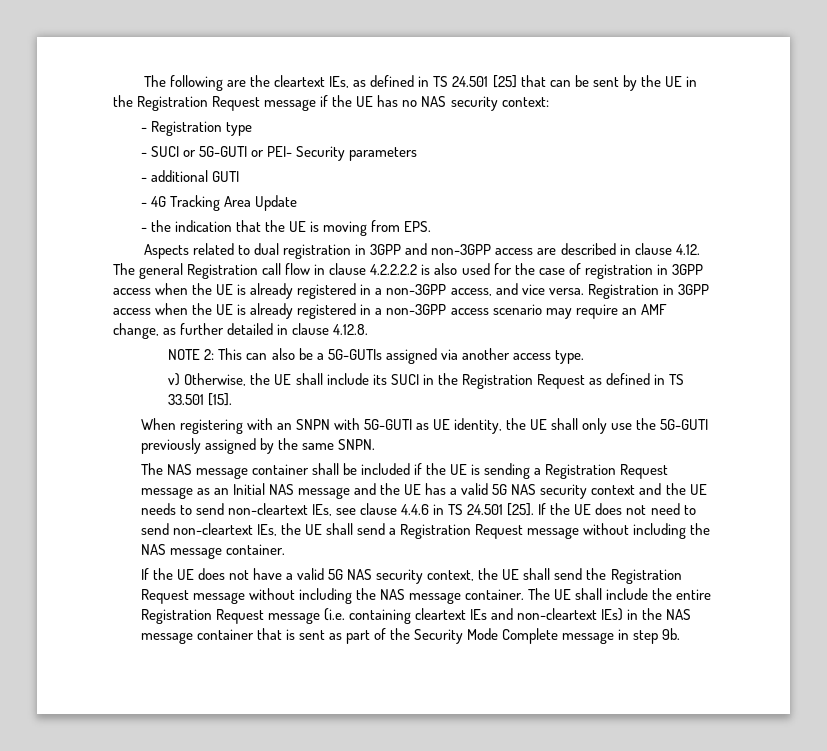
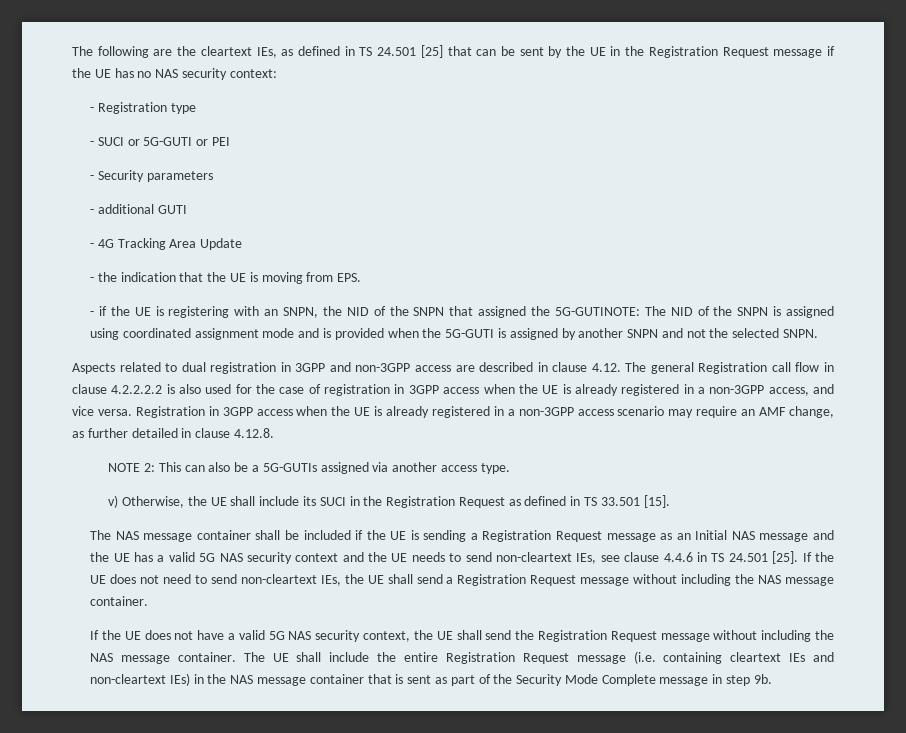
- - SUCI or 5G-GUTI or PEI- Security parameters
+ - SUCI or 5G-GUTI or PEI
+ - Security parameters
+ - if the UE is registering with an SNPN, the NID of the SNPN that assigned the 5G-GUTINOTE: The NID of the SNPN is assigned using coordinated assignment mode and is provided when the 5G-GUTI is assigned by another SNPN and not the selected SNPN.
- When registering with an SNPN with 5G-GUTI as UE identity, the UE shall only use the 5G-GUTI previously assigned by the same SNPN.

